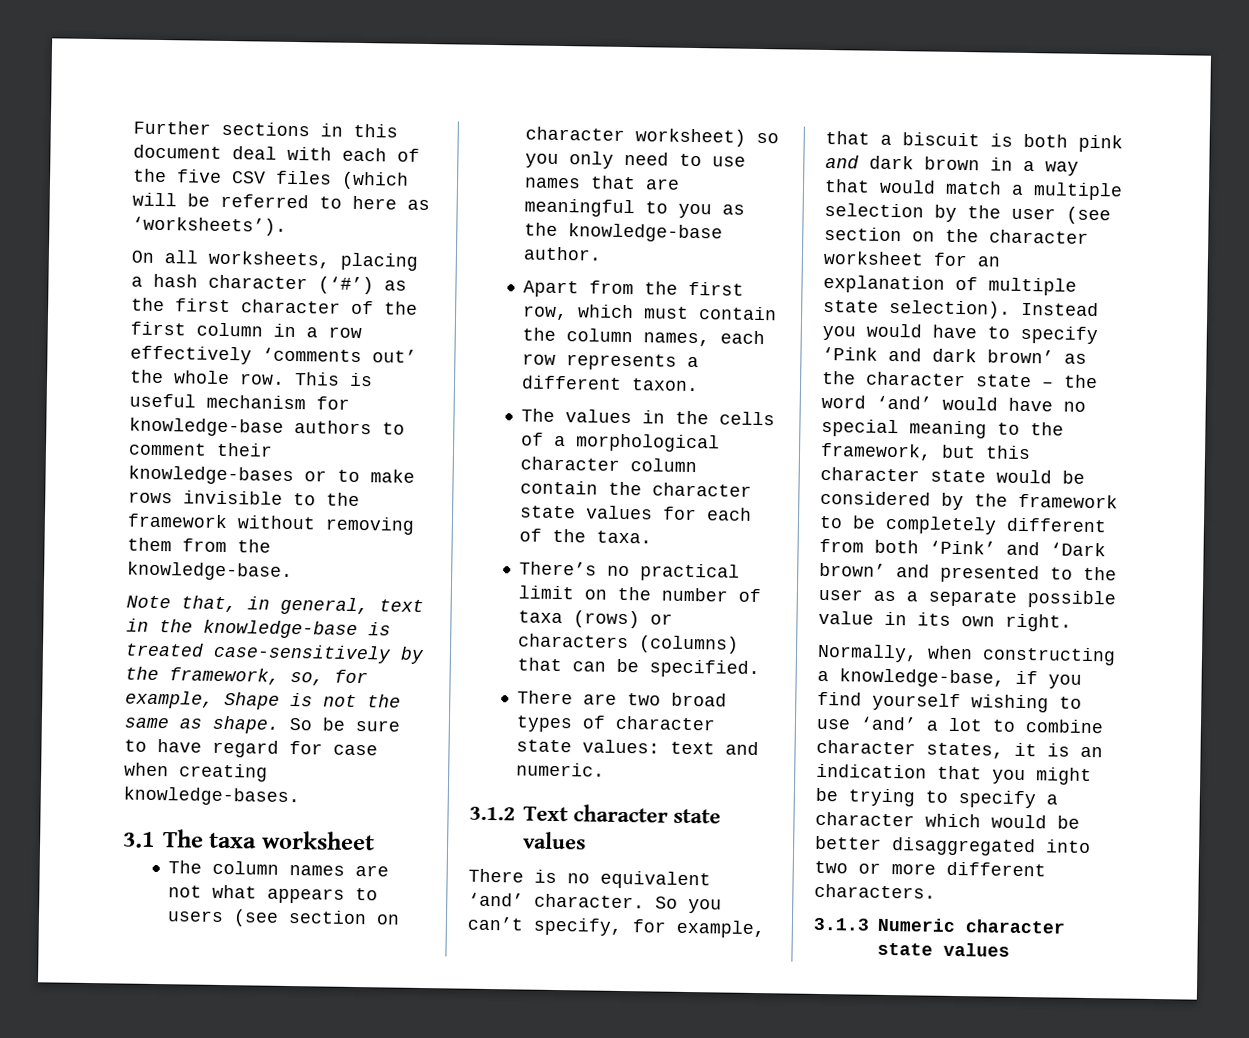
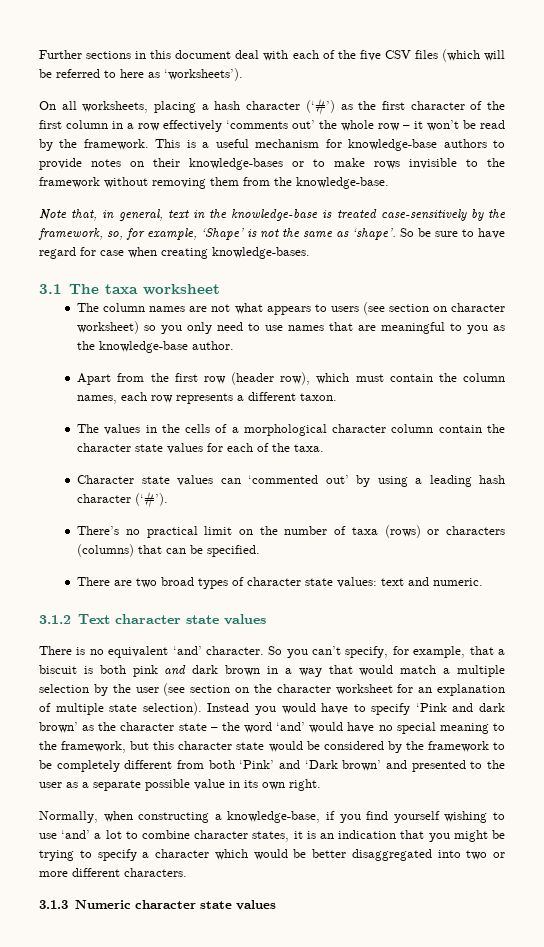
- On all worksheets, placing a hash character (‘#’) as the first character of the first column in a row effectively ‘comments out’ the whole row.
+ On all worksheets, placing a hash character (‘#’) as the first character of the first column in a row effectively ‘comments out’ the whole row – it won’t be read by the framework.
- This is useful mechanism for knowledge-base authors to comment their knowledge-bases or to make rows invisible to the framework without removing them from the knowledge-base.
+ This is a useful mechanism for knowledge-base authors to provide notes on their knowledge-bases or to make rows invisible to the framework without removing them from the knowledge-base.
- Note that, in general, text in the knowledge-base is treated case-sensitively by the framework, so, for example, Shape is not the same as shape.
+ Note that, in general, text in the knowledge-base is treated case-sensitively by the framework, so, for example, ‘Shape’ is not the same as ‘shape’.
- Apart from the first row, which must contain the column names, each row represents a different taxon.
+ Apart from the first row (header row), which must contain the column names, each row represents a different taxon.
+ Character state values can ‘commented out’ by using a leading hash character (‘#’).

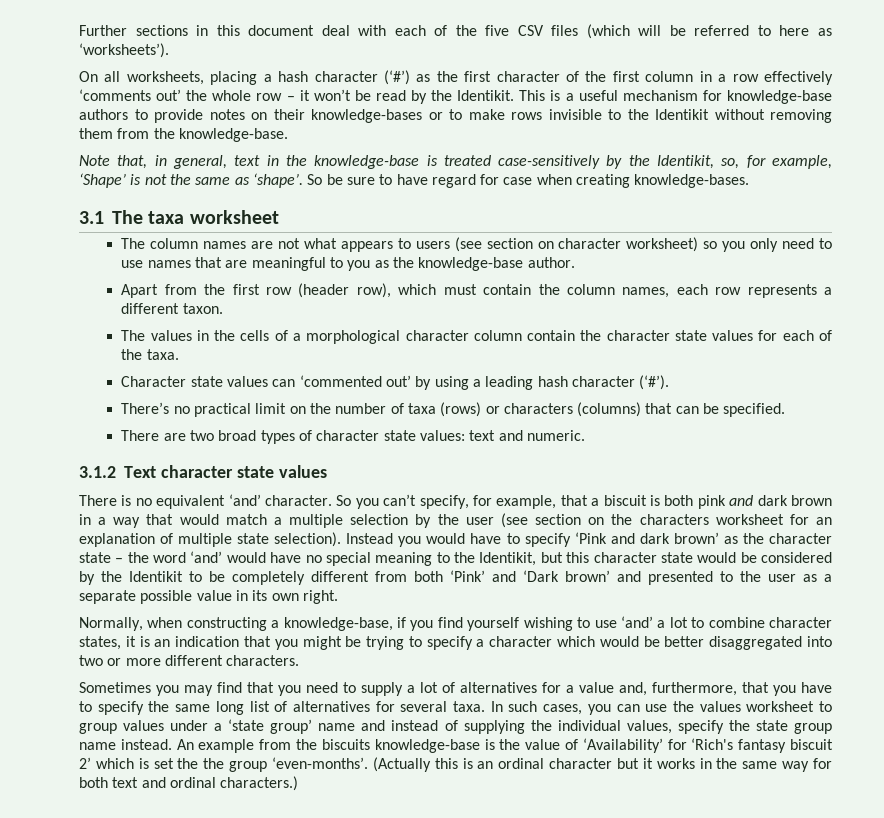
- On all worksheets, placing a hash character (‘#’) as the first character of the first column in a row effectively ‘comments out’ the whole row – it won’t be read by the framework.
+ On all worksheets, placing a hash character (‘#’) as the first character of the first column in a row effectively ‘comments out’ the whole row – it won’t be read by the Identikit.
- This is a useful mechanism for knowledge-base authors to provide notes on their knowledge-bases or to make rows invisible to the framework without removing them from the knowledge-base.
+ This is a useful mechanism for knowledge-base authors to provide notes on their knowledge-bases or to make rows invisible to the Identikit without removing them from the knowledge-base.
- Note that, in general, text in the knowledge-base is treated case-sensitively by the framework, so, for example, ‘Shape’ is not the same as ‘shape’.
+ Note that, in general, text in the knowledge-base is treated case-sensitively by the Identikit, so, for example, ‘Shape’ is not the same as ‘shape’.
- So you can’t specify, for example, that a biscuit is both pink and dark brown in a way that would match a multiple selection by the user (see section on the character worksheet for an explanation of multiple state selection).
+ So you can’t specify, for example, that a biscuit is both pink and dark brown in a way that would match a multiple selection by the user (see section on the characters worksheet for an explanation of multiple state selection).
- Instead you would have to specify ‘Pink and dark brown’ as the character state – the word ‘and’ would have no special meaning to the framework, but this character state would be considered by the framework to be completely different from both ‘Pink’ and ‘Dark brown’ and presented to the user as a separate possible value in its own right.
+ Instead you would have to specify ‘Pink and dark brown’ as the character state – the word ‘and’ would have no special meaning to the Identikit, but this character state would be considered by the Identikit to be completely different from both ‘Pink’ and ‘Dark brown’ and presented to the user as a separate possible value in its own right.
- 3.1.3 Numeric character state values
+ Sometimes you may find that you need to supply a lot of alternatives for a value and, furthermore, that you have to specify the same long list of alternatives for several taxa. In such cases, you can use the values worksheet to group values under a ‘state group’ name and instead of supplying the individual values, specify the state group name instead. An example from the biscuits knowledge-base is the value of ‘Availability’ for ‘Rich's fantasy biscuit 2’ which is set the the group ‘even-months’. (Actually this is an ordinal character but it works in the same way for both text and ordinal characters.)

